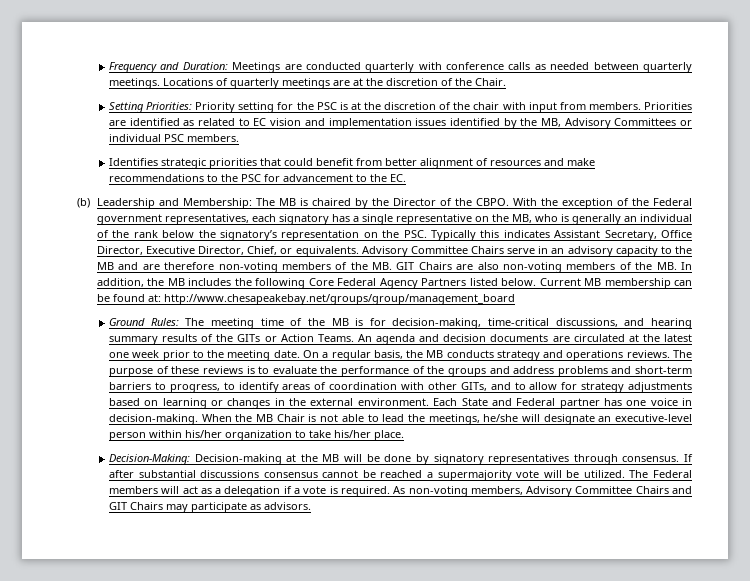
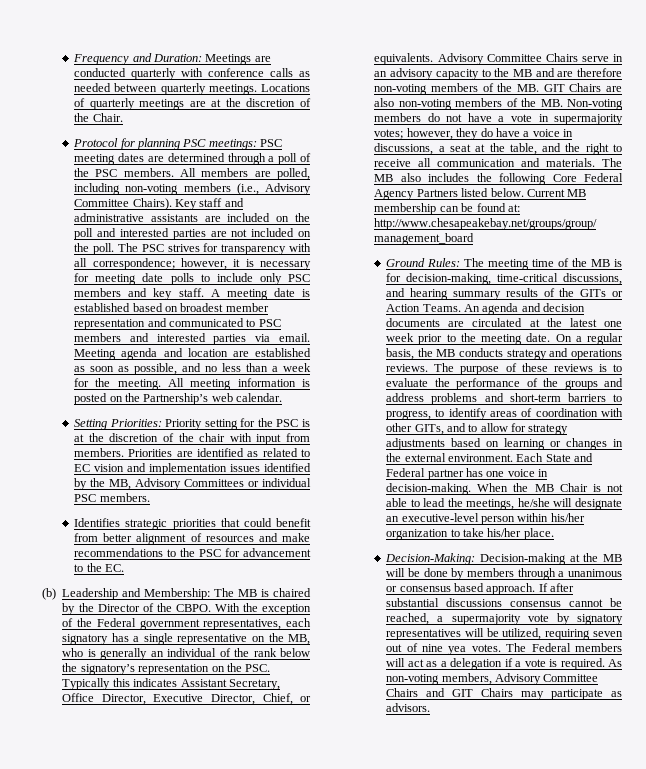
+ Protocol for planning PSC meetings: PSC meeting dates are determined through a poll of the PSC members. All members are polled, including non-voting members (i.e., Advisory Committee Chairs). Key staff and administrative assistants are included on the poll and interested parties are not included on the poll. The PSC strives for transparency with all correspondence; however, it is necessary for meeting date polls to include only PSC members and key staff. A meeting date is established based on broadest member representation and communicated to PSC members and interested parties via email. Meeting agenda and location are established as soon as possible, and no less than a week for the meeting. All meeting information is posted on the Partnership’s web calendar.
- Advisory Committee Chairs serve in an advisory capacity to the MB and are therefore non-voting members of the MB. GIT Chairs are also non-voting members of the MB. In addition, the MB includes the following Core Federal Agency Partners listed below.
+ Advisory Committee Chairs serve in an advisory capacity to the MB and are therefore non-voting members of the MB. GIT Chairs are also non-voting members of the MB. Non-voting members do not have a vote in supermajority votes; however, they do have a voice in discussions, a seat at the table, and the right to receive all communication and materials. The MB also includes the following Core Federal Agency Partners listed below.
- Decision-Making: Decision-making at the MB will be done by signatory representatives through consensus.
+ Decision-Making: Decision-making at the MB will be done by members through a unanimous or consensus based approach.
- If after substantial discussions consensus cannot be reached a supermajority vote will be utilized.
+ If after substantial discussions consensus cannot be reached, a supermajority vote by signatory representatives will be utilized, requiring seven out of nine yea votes.

